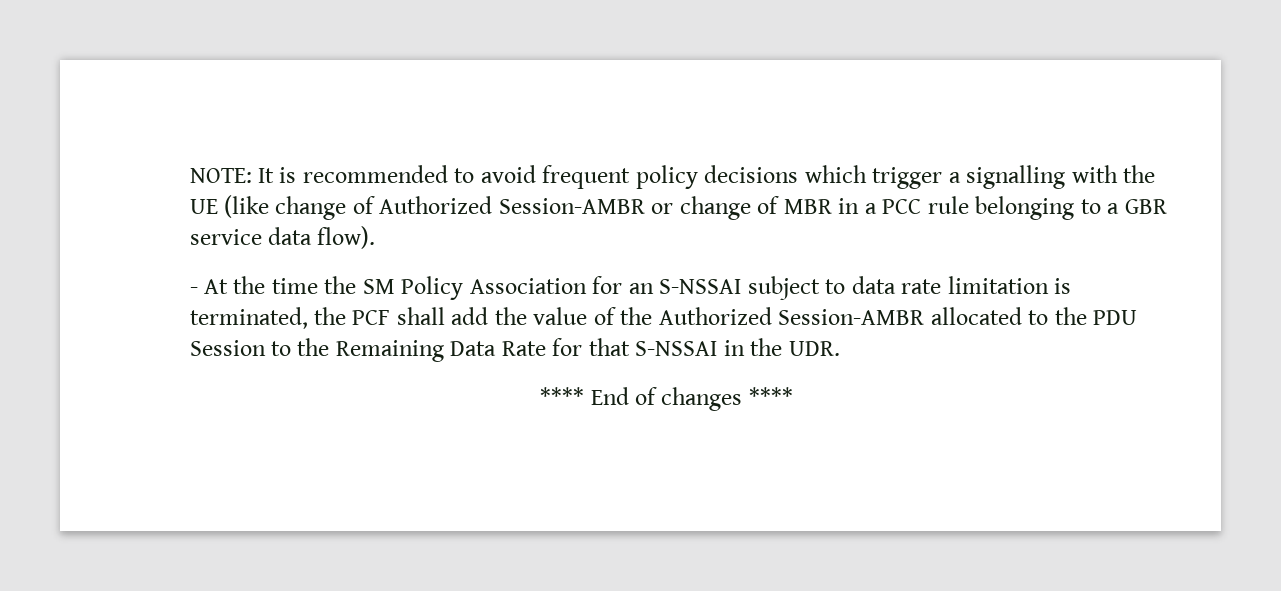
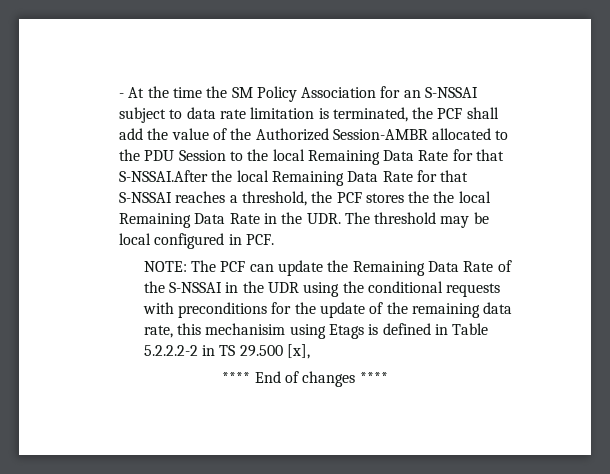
- NOTE: It is recommended to avoid frequent policy decisions which trigger a signalling with the UE (like change of Authorized Session-AMBR or change of MBR in a PCC rule belonging to a GBR service data flow).
- - At the time the SM Policy Association for an S-NSSAI subject to data rate limitation is terminated, the PCF shall add the value of the Authorized Session-AMBR allocated to the PDU Session to the Remaining Data Rate for that S-NSSAI in the UDR.
+ - At the time the SM Policy Association for an S-NSSAI subject to data rate limitation is terminated, the PCF shall add the value of the Authorized Session-AMBR allocated to the PDU Session to the local Remaining Data Rate for that S-NSSAI.After the local Remaining Data Rate for that S-NSSAI reaches a threshold, the PCF stores the the local Remaining Data Rate in the UDR. The threshold may be local configured in PCF.
+ NOTE: The PCF can update the Remaining Data Rate of the S-NSSAI in the UDR using the conditional requests with preconditions for the update of the remaining data rate, this mechanisim using Etags is defined in Table 5.2.2.2-2 in TS 29.500 [x],

